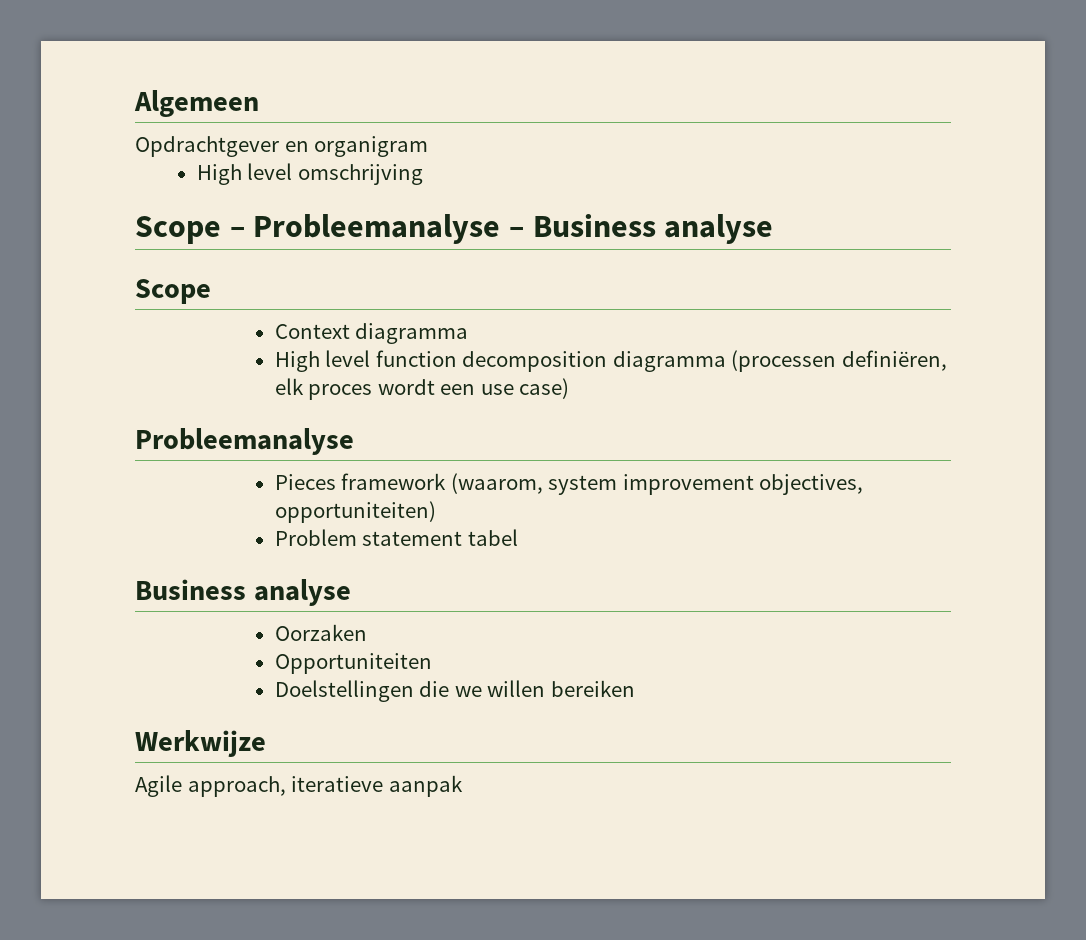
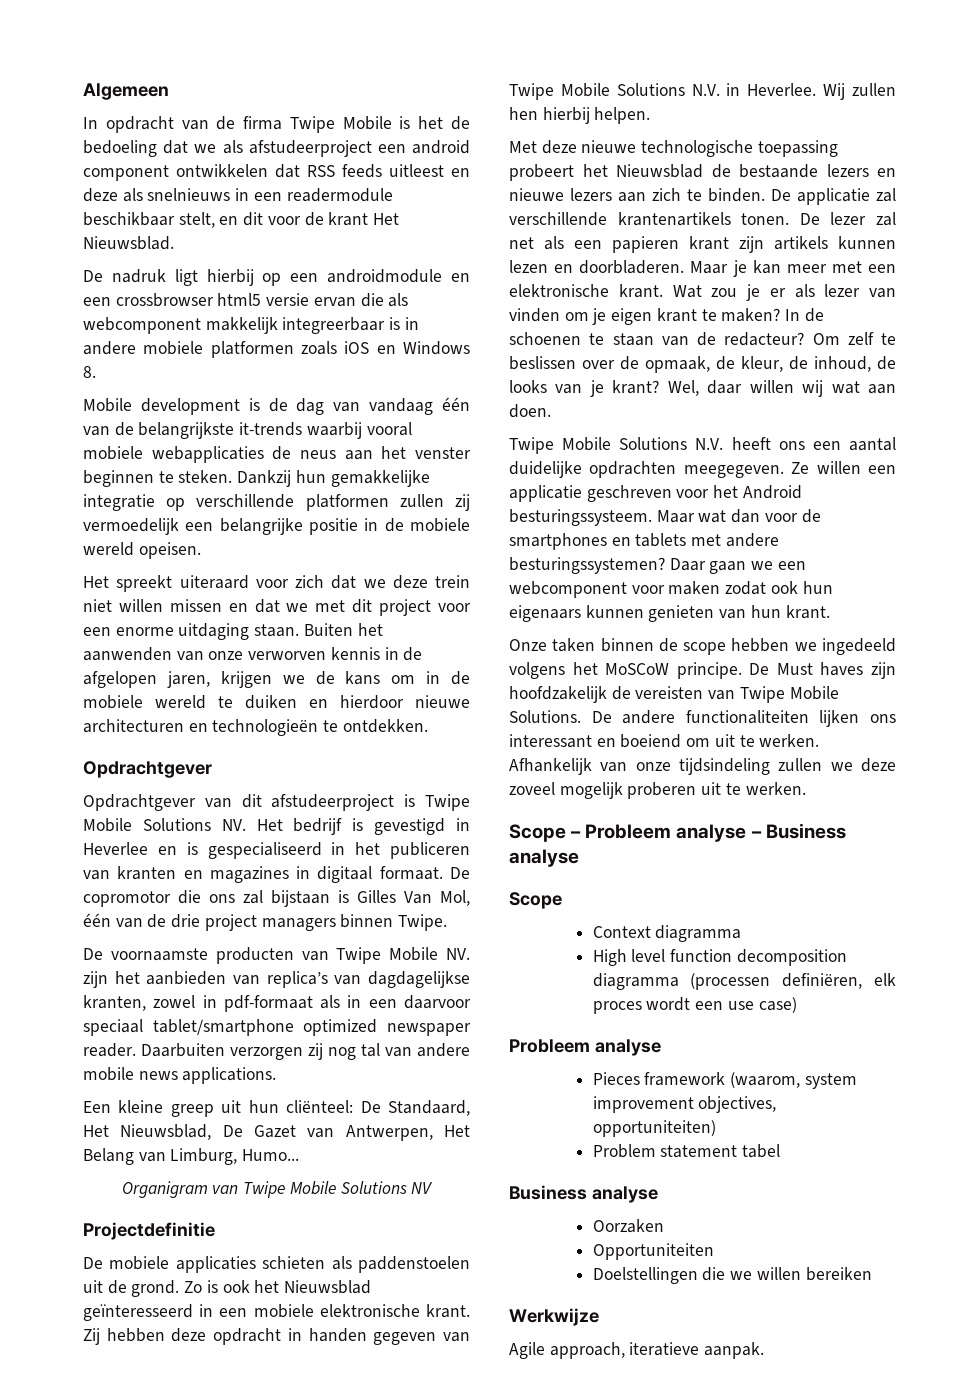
- Opdrachtgever en organigram
- High level omschrijving
+ In opdracht van de firma Twipe Mobile is het de bedoeling dat we als afstudeerproject een android component ontwikkelen dat RSS feeds uitleest en deze als snelnieuws in een readermodule beschikbaar stelt, en dit voor de krant Het Nieuwsblad.
+ De nadruk ligt hierbij op een androidmodule en een crossbrowser html5 versie ervan die als webcomponent makkelijk integreerbaar is in andere mobiele platformen zoals iOS en Windows 8.
+ Mobile development is de dag van vandaag één van de belangrijkste it-trends waarbij vooral mobiele webapplicaties de neus aan het venster beginnen te steken. Dankzij hun gemakkelijke integratie op verschillende platformen zullen zij vermoedelijk een belangrijke positie in de mobiele wereld opeisen.
+ Het spreekt uiteraard voor zich dat we deze trein niet willen missen en dat we met dit project voor een enorme uitdaging staan. Buiten het aanwenden van onze verworven kennis in de afgelopen jaren, krijgen we de kans om in de mobiele wereld te duiken en hierdoor nieuwe architecturen en technologieën te ontdekken.
+ Opdrachtgever
+ Opdrachtgever van dit afstudeerproject is Twipe Mobile Solutions NV. Het bedrijf is gevestigd in Heverlee en is gespecialiseerd in het publiceren van kranten en magazines in digitaal formaat. De copromotor die ons zal bijstaan is Gilles Van Mol, één van de drie project managers binnen Twipe.
+ De voornaamste producten van Twipe Mobile NV. zijn het aanbieden van replica’s van dagdagelijkse kranten, zowel in pdf-formaat als in een daarvoor speciaal tablet/smartphone optimized newspaper reader. Daarbuiten verzorgen zij nog tal van andere mobile news applications.
+ Een kleine greep uit hun cliënteel: De Standaard, Het Nieuwsblad, De Gazet van Antwerpen, Het Belang van Limburg, Humo...
+ Organigram van Twipe Mobile Solutions NV
+ Projectdefinitie
+ De mobiele applicaties schieten als paddenstoelen uit de grond. Zo is ook het Nieuwsblad geïnteresseerd in een mobiele elektronische krant. Zij hebben deze opdracht in handen gegeven van Twipe Mobile Solutions N.V. in Heverlee. Wij zullen hen hierbij helpen.
+ Met deze nieuwe technologische toepassing probeert het Nieuwsblad de bestaande lezers en nieuwe lezers aan zich te binden. De applicatie zal verschillende krantenartikels tonen. De lezer zal net als een papieren krant zijn artikels kunnen lezen en doorbladeren. Maar je kan meer met een elektronische krant. Wat zou je er als lezer van vinden om je eigen krant te maken? In de schoenen te staan van de redacteur? Om zelf te beslissen over de opmaak, de kleur, de inhoud, de looks van je krant? Wel, daar willen wij wat aan doen.
+ Twipe Mobile Solutions N.V. heeft ons een aantal duidelijke opdrachten meegegeven. Ze willen een applicatie geschreven voor het Android besturingssysteem. Maar wat dan voor de smartphones en tablets met andere besturingssystemen? Daar gaan we een webcomponent voor maken zodat ook hun eigenaars kunnen genieten van hun krant.
+ Onze taken binnen de scope hebben we ingedeeld volgens het MoSCoW principe. De Must haves zijn hoofdzakelijk de vereisten van Twipe Mobile Solutions. De andere functionaliteiten lijken ons interessant en boeiend om uit te werken. Afhankelijk van onze tijdsindeling zullen we deze zoveel mogelijk proberen uit te werken.
- Scope – Probleemanalyse – Business analyse
+ Scope – Probleem analyse – Business analyse
  High level function decomposition diagramma (processen definiëren, elk proces wordt een use case)
- Probleemanalyse
+ Probleem analyse
- Agile approach, iteratieve aanpak
+ Agile approach, iteratieve aanpak.

